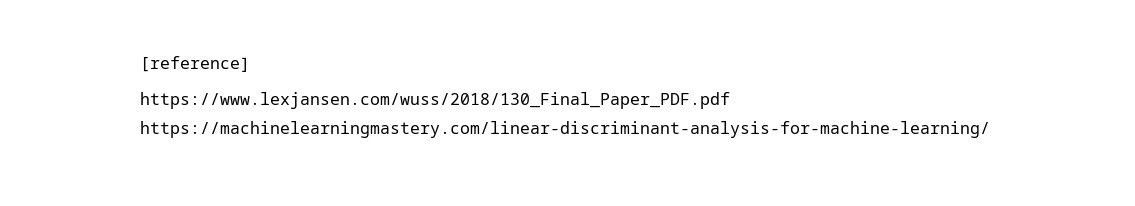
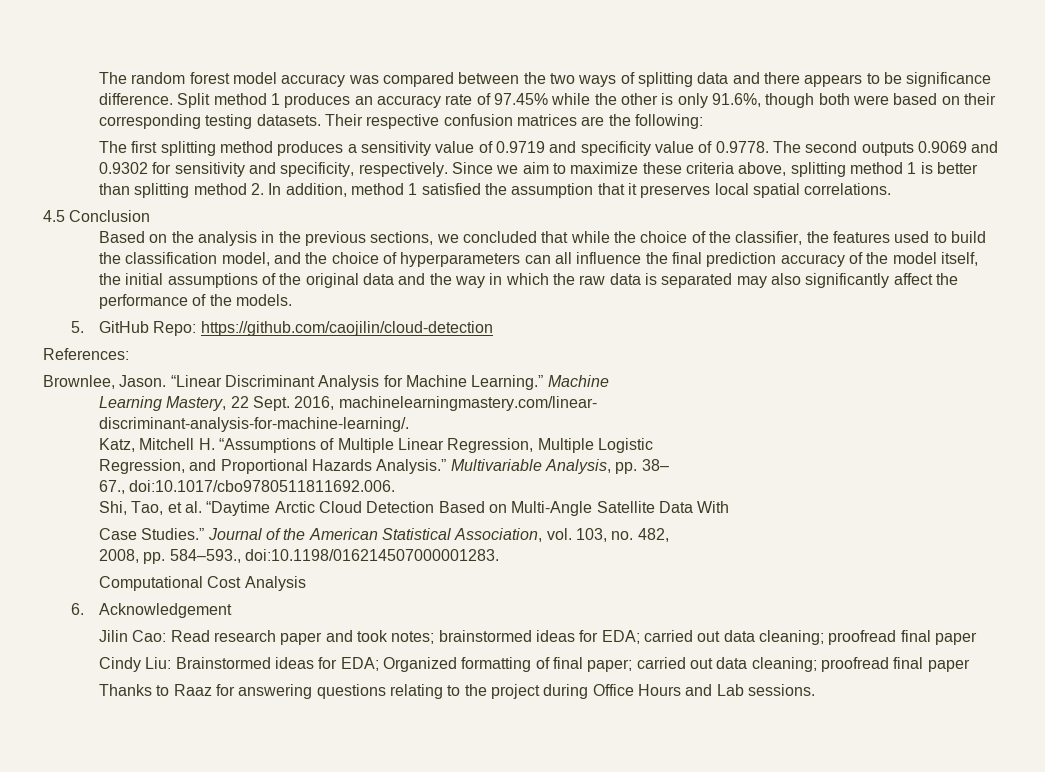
- [reference]
- https://www.lexjansen.com/wuss/2018/130_Final_Paper_PDF.pdf
- https://machinelearningmastery.com/linear-discriminant-analysis-for-machine-learning/
+ The random forest model accuracy was compared between the two ways of splitting data and there appears to be significance difference. Split method 1 produces an accuracy rate of 97.45% while the other is only 91.6%, though both were based on their corresponding testing datasets. Their respective confusion matrices are the following:
+ The first splitting method produces a sensitivity value of 0.9719 and specificity value of 0.9778. The second outputs 0.9069 and 0.9302 for sensitivity and specificity, respectively. Since we aim to maximize these criteria above, splitting method 1 is better than splitting method 2. In addition, method 1 satisfied the assumption that it preserves local spatial correlations.
+ 4.5 Conclusion
+ Based on the analysis in the previous sections, we concluded that while the choice of the classifier, the features used to build the classification model, and the choice of hyperparameters can all influence the final prediction accuracy of the model itself, the initial assumptions of the original data and the way in which the raw data is separated may also significantly affect the performance of the models.
+ 5. GitHub Repo: https://github.com/caojilin/cloud-detection
+ References:
+ Brownlee, Jason. “Linear Discriminant Analysis for Machine Learning.” Machine
+ Learning Mastery, 22 Sept. 2016, machinelearningmastery.com/linear-
+ discriminant-analysis-for-machine-learning/.
+ Katz, Mitchell H. “Assumptions of Multiple Linear Regression, Multiple Logistic
+ Regression, and Proportional Hazards Analysis.” Multivariable Analysis, pp. 38–
+ 67., doi:10.1017/cbo9780511811692.006.
+ Shi, Tao, et al. “Daytime Arctic Cloud Detection Based on Multi-Angle Satellite Data With
+ Case Studies.” Journal of the American Statistical Association, vol. 103, no. 482,
+ 2008, pp. 584–593., doi:10.1198/016214507000001283.
+ Computational Cost Analysis
+ 6. Acknowledgement
+ Jilin Cao: Read research paper and took notes; brainstormed ideas for EDA; carried out data cleaning; proofread final paper
+ Cindy Liu: Brainstormed ideas for EDA; Organized formatting of final paper; carried out data cleaning; proofread final paper
+ Thanks to Raaz for answering questions relating to the project during Office Hours and Lab sessions.

